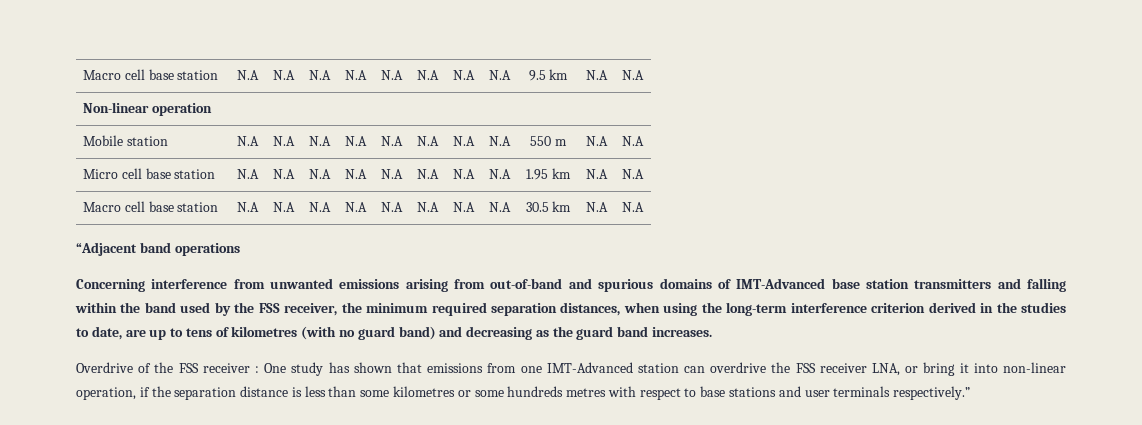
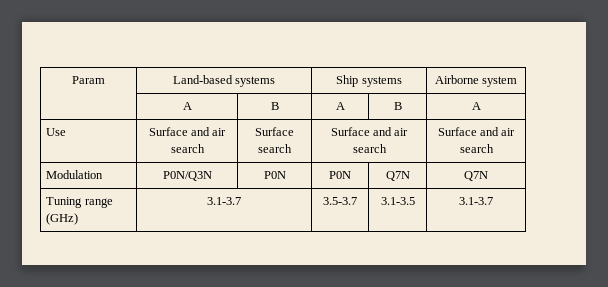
- Macro cell base station | N.A | N.A | N.A | N.A | N.A | N.A | N.A | N.A | 9.5 km | N.A | N.A
- Non-linear operation
- Mobile station | N.A | N.A | N.A | N.A | N.A | N.A | N.A | N.A | 550 m | N.A | N.A
- Micro cell base station | N.A | N.A | N.A | N.A | N.A | N.A | N.A | N.A | 1.95 km | N.A | N.A
- Macro cell base station | N.A | N.A | N.A | N.A | N.A | N.A | N.A | N.A | 30.5 km | N.A | N.A
- “Adjacent band operations
- Concerning interference from unwanted emissions arising from out-of-band and spurious domains of IMT-Advanced base station transmitters and falling within the band used by the FSS receiver, the minimum required separation distances, when using the long-term interference criterion derived in the studies to date, are up to tens of kilometres (with no guard band) and decreasing as the guard band increases.
- Overdrive of the FSS receiver : One study has shown that emissions from one IMT-Advanced station can overdrive the FSS receiver LNA, or bring it into non-linear operation, if the separation distance is less than some kilometres or some hundreds metres with respect to base stations and user terminals respectively.”
+ Param | Land-based systems | Ship systems | Airborne system
+ | A | B | A | B | A
+ Use | Surface and air search | Surface search | Surface and air search | Surface and air search
+ Modulation | P0N/Q3N | P0N | P0N | Q7N | Q7N
+ Tuning range (GHz) | 3.1-3.7 | 3.5-3.7 | 3.1-3.5 | 3.1-3.7

